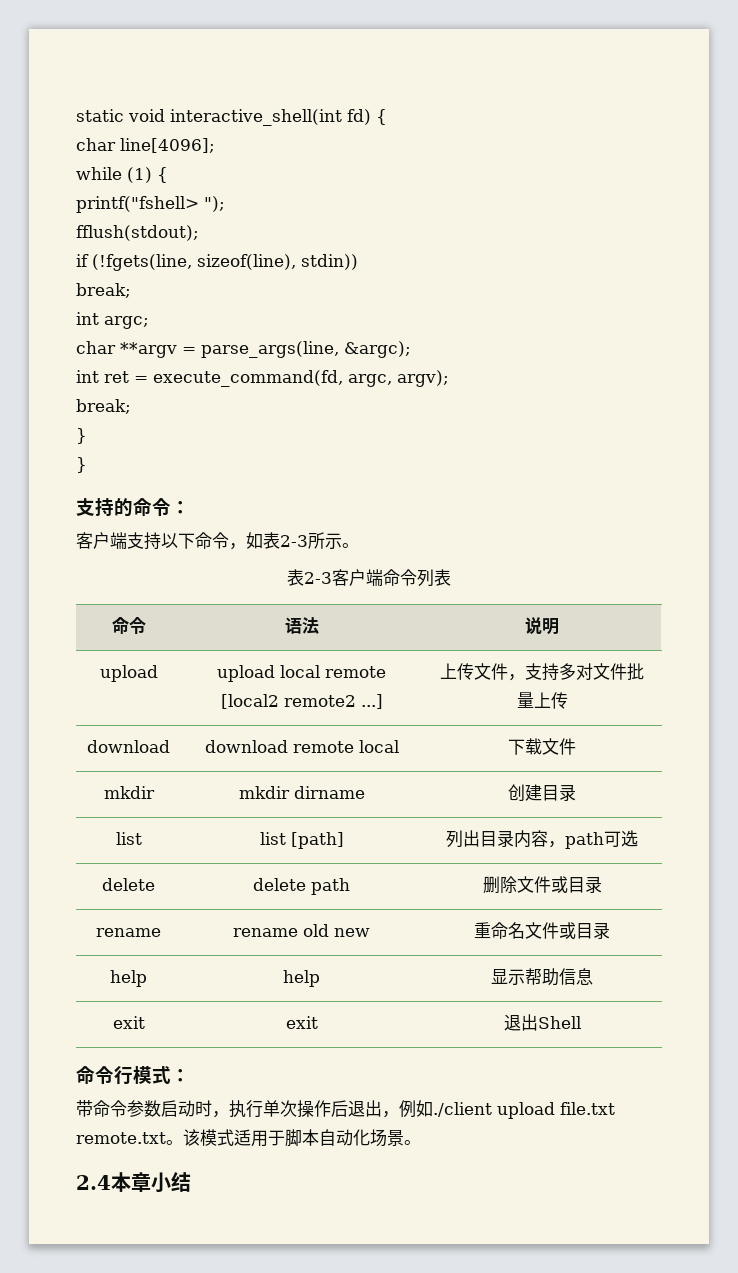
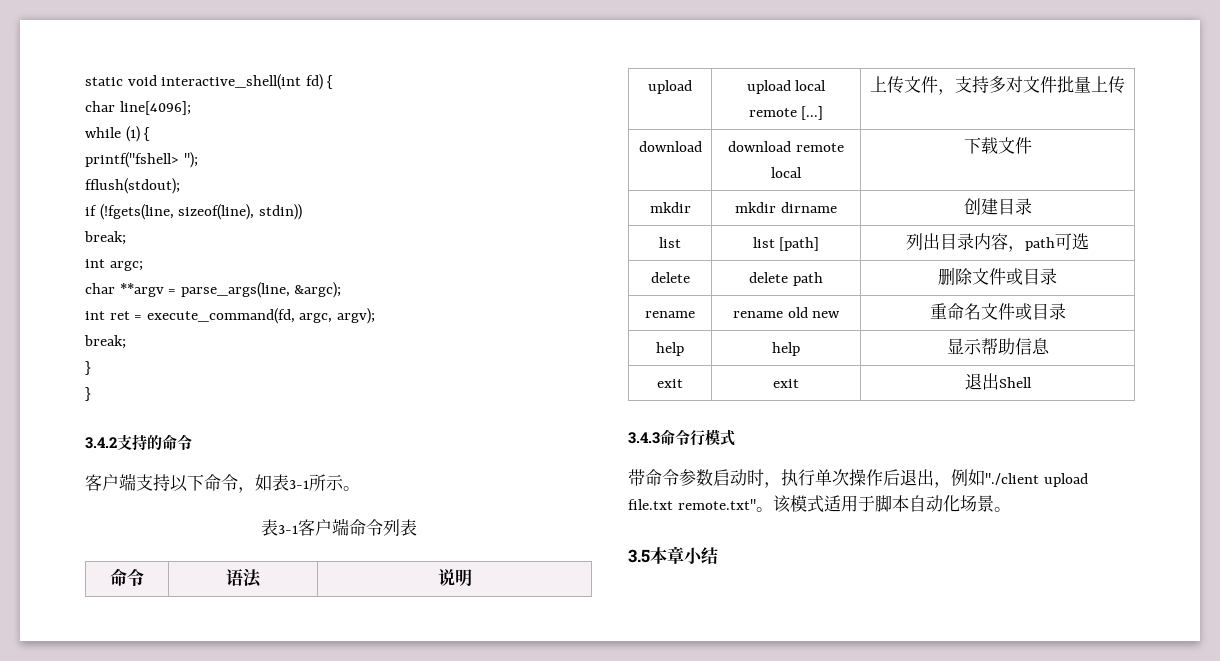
- 支持的命令：
+ 3.4.2支持的命令
- 客户端支持以下命令，如表2-3所示。
+ 客户端支持以下命令，如表3-1所示。
- 表2-3客户端命令列表
+ 表3-1客户端命令列表
- upload | upload local remote [local2 remote2 ...] | 上传文件，支持多对文件批量上传
+ upload | upload local remote [...] | 上传文件，支持多对文件批量上传
- 命令行模式：
+ 3.4.3命令行模式
- 带命令参数启动时，执行单次操作后退出，例如./client upload file.txt remote.txt。
+ 带命令参数启动时，执行单次操作后退出，例如"./client upload file.txt remote.txt"。
- 2.4本章小结
+ 3.5本章小结

